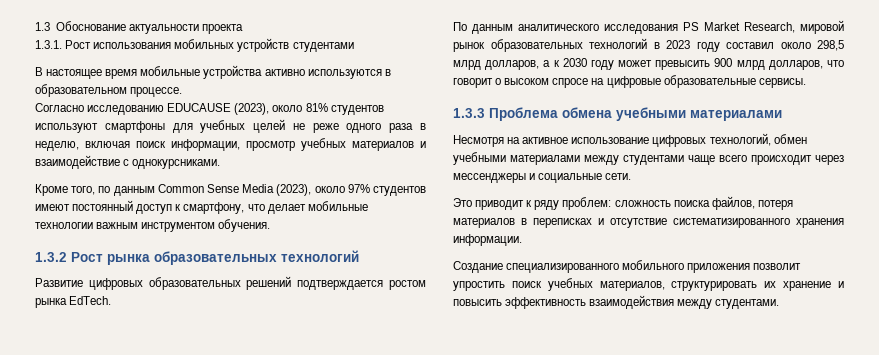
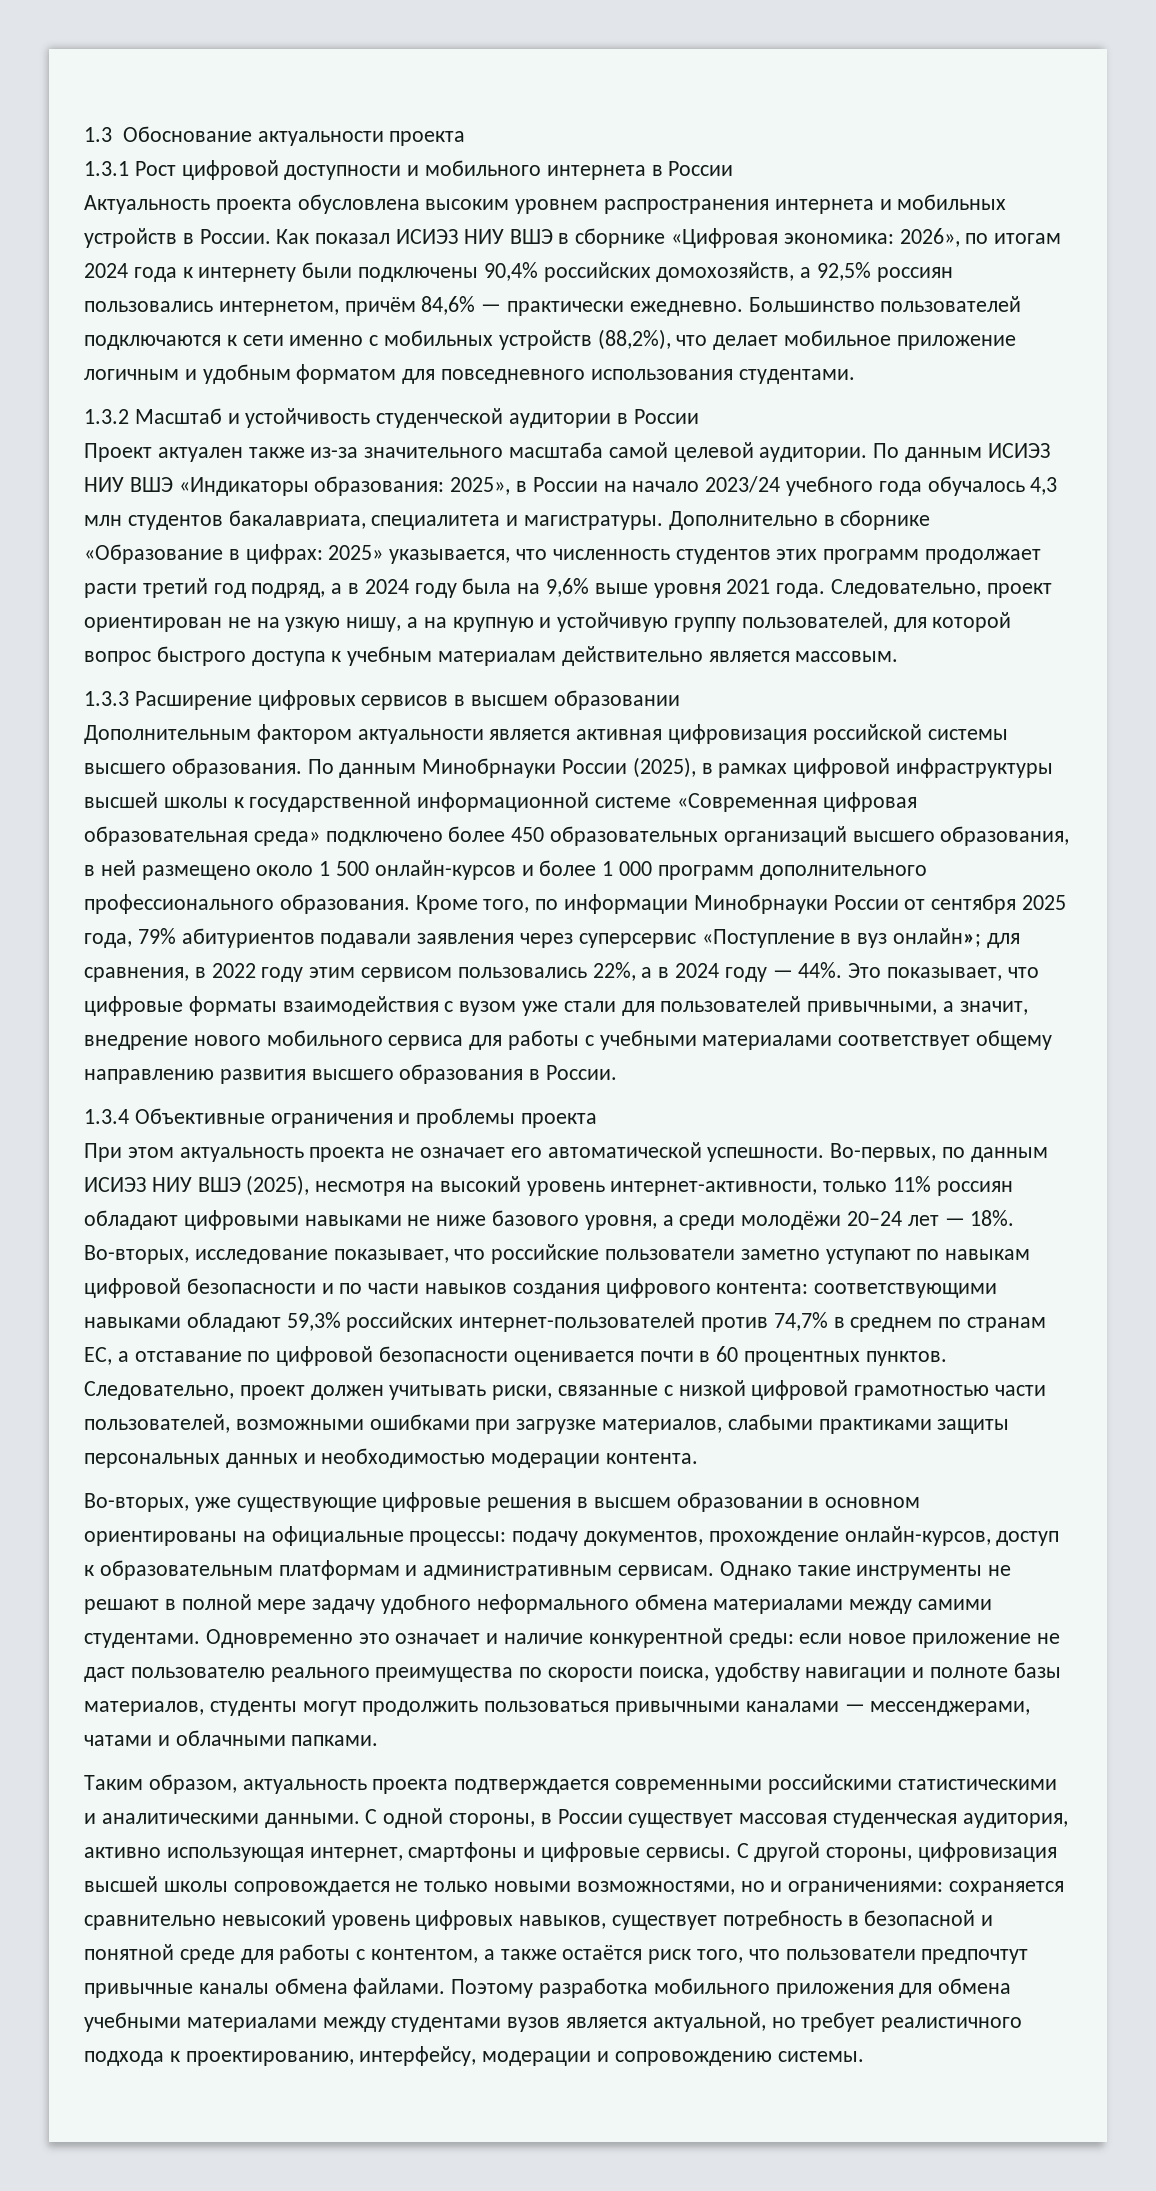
- 1.3.1. Рост использования мобильных устройств студентами
- В настоящее время мобильные устройства активно используются в образовательном процессе.
- Согласно исследованию EDUCAUSE (2023), около 81% студентов используют смартфоны для учебных целей не реже одного раза в неделю, включая поиск информации, просмотр учебных материалов и взаимодействие с однокурсниками.
- Кроме того, по данным Common Sense Media (2023), около 97% студентов имеют постоянный доступ к смартфону, что делает мобильные технологии важным инструментом обучения.
- 1.3.2 Рост рынка образовательных технологий
- Развитие цифровых образовательных решений подтверждается ростом рынка EdTech.
- По данным аналитического исследования PS Market Research, мировой рынок образовательных технологий в 2023 году составил около 298,5 млрд долларов, а к 2030 году может превысить 900 млрд долларов, что говорит о высоком спросе на цифровые образовательные сервисы.
- 1.3.3 Проблема обмена учебными материалами
- Несмотря на активное использование цифровых технологий, обмен учебными материалами между студентами чаще всего происходит через мессенджеры и социальные сети.
- Это приводит к ряду проблем: сложность поиска файлов, потеря материалов в переписках и отсутствие систематизированного хранения информации.
- Создание специализированного мобильного приложения позволит упростить поиск учебных материалов, структурировать их хранение и повысить эффективность взаимодействия между студентами.
+ 1.3.1 Рост цифровой доступности и мобильного интернета в России
+ Актуальность проекта обусловлена высоким уровнем распространения интернета и мобильных устройств в России. Как показал ИСИЭЗ НИУ ВШЭ в сборнике «Цифровая экономика: 2026», по итогам 2024 года к интернету были подключены 90,4% российских домохозяйств, а 92,5% россиян пользовались интернетом, причём 84,6% — практически ежедневно. Большинство пользователей подключаются к сети именно с мобильных устройств (88,2%), что делает мобильное приложение логичным и удобным форматом для повседневного использования студентами.
+ 1.3.2 Масштаб и устойчивость студенческой аудитории в России
+ Проект актуален также из-за значительного масштаба самой целевой аудитории. По данным ИСИЭЗ НИУ ВШЭ «Индикаторы образования: 2025», в России на начало 2023/24 учебного года обучалось 4,3 млн студентов бакалавриата, специалитета и магистратуры. Дополнительно в сборнике «Образование в цифрах: 2025» указывается, что численность студентов этих программ продолжает расти третий год подряд, а в 2024 году была на 9,6% выше уровня 2021 года. Следовательно, проект ориентирован не на узкую нишу, а на крупную и устойчивую группу пользователей, для которой вопрос быстрого доступа к учебным материалам действительно является массовым.
+ 1.3.3 Расширение цифровых сервисов в высшем образовании
+ Дополнительным фактором актуальности является активная цифровизация российской системы высшего образования. По данным Минобрнауки России (2025), в рамках цифровой инфраструктуры высшей школы к государственной информационной системе «Современная цифровая образовательная среда» подключено более 450 образовательных организаций высшего образования, в ней размещено около 1 500 онлайн-курсов и более 1 000 программ дополнительного профессионального образования. Кроме того, по информации Минобрнауки России от сентября 2025 года, 79% абитуриентов подавали заявления через суперсервис «Поступление в вуз онлайн»; для сравнения, в 2022 году этим сервисом пользовались 22%, а в 2024 году — 44%. Это показывает, что цифровые форматы взаимодействия с вузом уже стали для пользователей привычными, а значит, внедрение нового мобильного сервиса для работы с учебными материалами соответствует общему направлению развития высшего образования в России.
+ 1.3.4 Объективные ограничения и проблемы проекта
+ При этом актуальность проекта не означает его автоматической успешности. Во-первых, по данным ИСИЭЗ НИУ ВШЭ (2025), несмотря на высокий уровень интернет-активности, только 11% россиян обладают цифровыми навыками не ниже базового уровня, а среди молодёжи 20–24 лет — 18%. Во-вторых, исследование показывает, что российские пользователи заметно уступают по навыкам цифровой безопасности и по части навыков создания цифрового контента: соответствующими навыками обладают 59,3% российских интернет-пользователей против 74,7% в среднем по странам ЕС, а отставание по цифровой безопасности оценивается почти в 60 процентных пунктов. Следовательно, проект должен учитывать риски, связанные с низкой цифровой грамотностью части пользователей, возможными ошибками при загрузке материалов, слабыми практиками защиты персональных данных и необходимостью модерации контента.
+ Во-вторых, уже существующие цифровые решения в высшем образовании в основном ориентированы на официальные процессы: подачу документов, прохождение онлайн-курсов, доступ к образовательным платформам и административным сервисам. Однако такие инструменты не решают в полной мере задачу удобного неформального обмена материалами между самими студентами. Одновременно это означает и наличие конкурентной среды: если новое приложение не даст пользователю реального преимущества по скорости поиска, удобству навигации и полноте базы материалов, студенты могут продолжить пользоваться привычными каналами — мессенджерами, чатами и облачными папками.
+ Таким образом, актуальность проекта подтверждается современными российскими статистическими и аналитическими данными. С одной стороны, в России существует массовая студенческая аудитория, активно использующая интернет, смартфоны и цифровые сервисы. С другой стороны, цифровизация высшей школы сопровождается не только новыми возможностями, но и ограничениями: сохраняется сравнительно невысокий уровень цифровых навыков, существует потребность в безопасной и понятной среде для работы с контентом, а также остаётся риск того, что пользователи предпочтут привычные каналы обмена файлами. Поэтому разработка мобильного приложения для обмена учебными материалами между студентами вузов является актуальной, но требует реалистичного подхода к проектированию, интерфейсу, модерации и сопровождению системы.

